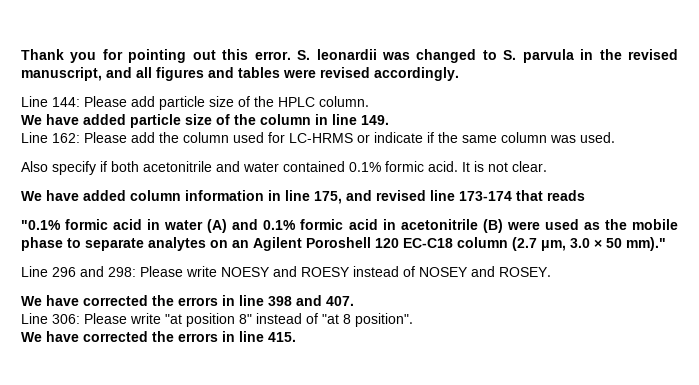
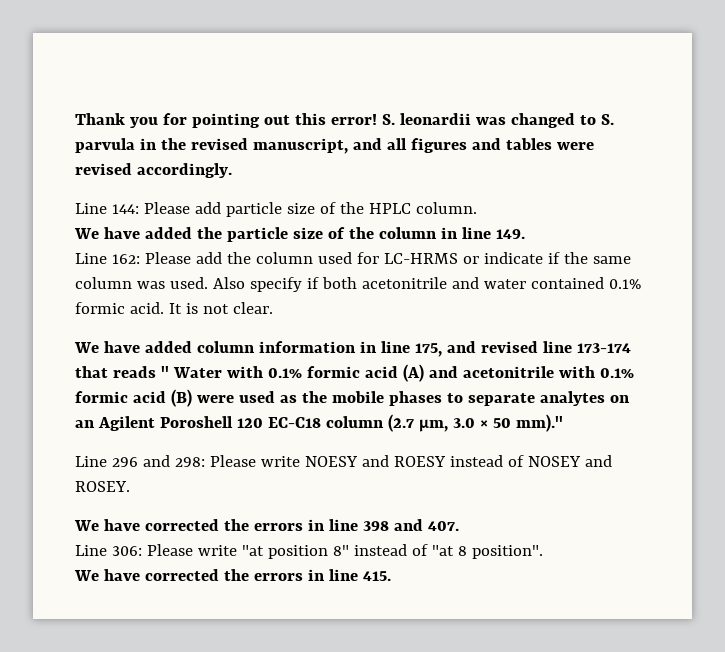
- Thank you for pointing out this error.
+ Thank you for pointing out this error!
- We have added particle size of the column in line 149.
+ We have added the particle size of the column in line 149.
- Line 162: Please add the column used for LC-HRMS or indicate if the same column was used.
- Also specify if both acetonitrile and water contained 0.1% formic acid.
+ Line 162: Please add the column used for LC-HRMS or indicate if the same column was used. Also specify if both acetonitrile and water contained 0.1% formic acid.
- We have added column information in line 175, and revised line 173-174 that reads
- "0.1% formic acid in water (A) and 0.1% formic acid in acetonitrile (B) were used as the mobile phase to separate analytes on an Agilent Poroshell 120 EC-C18 column (2.7 μm, 3.0 × 50 mm)."
+ We have added column information in line 175, and revised line 173-174 that reads " Water with 0.1% formic acid (A) and acetonitrile with 0.1% formic acid (B) were used as the mobile phases to separate analytes on an Agilent Poroshell 120 EC-C18 column (2.7 μm, 3.0 × 50 mm)."

